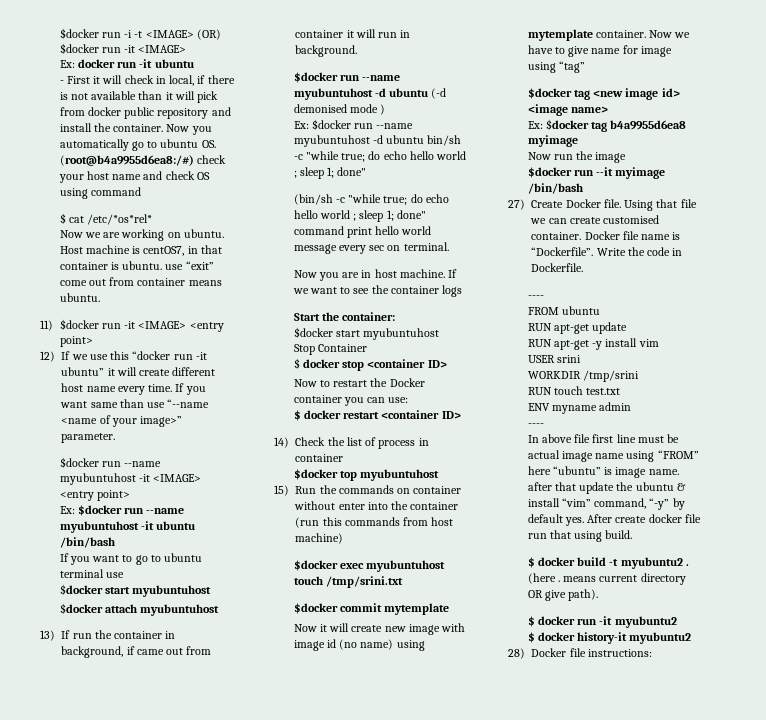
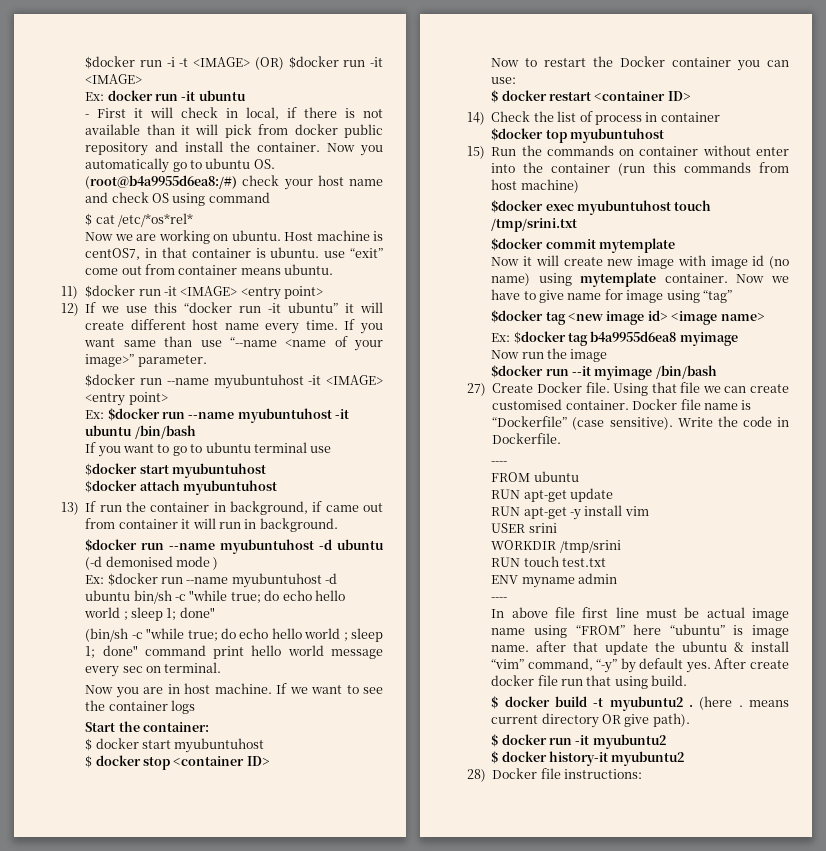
  Start the container:
- $docker start myubuntuhost
- Stop Container
+ $ docker start myubuntuhost
- Docker file name is “Dockerfile”.
+ Docker file name is “Dockerfile” (case sensitive).

